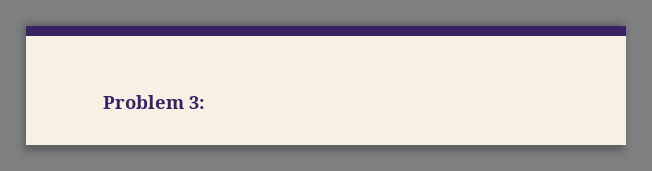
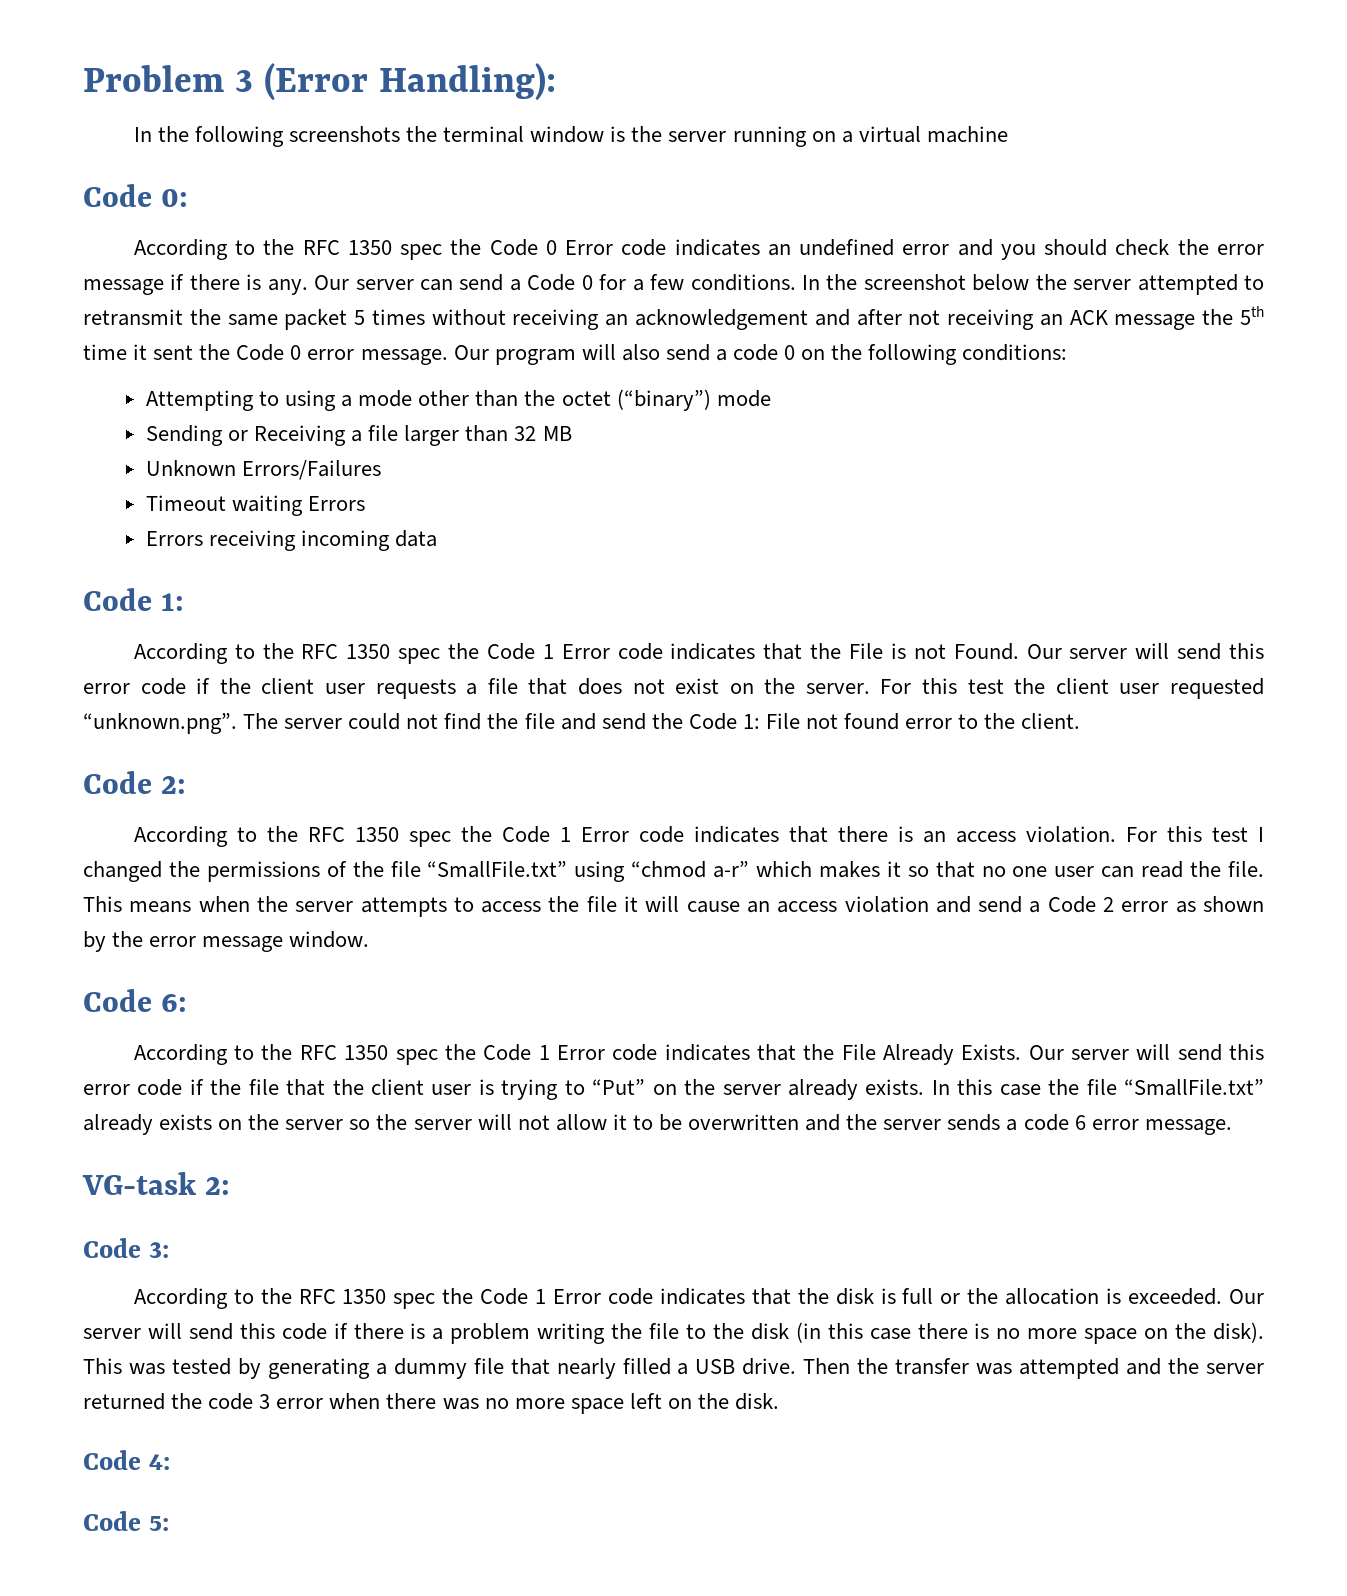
- Problem 3:
+ Problem 3 (Error Handling):
+ In the following screenshots the terminal window is the server running on a virtual machine
+ Code 0:
+ According to the RFC 1350 spec the Code 0 Error code indicates an undefined error and you should check the error message if there is any. Our server can send a Code 0 for a few conditions. In the screenshot below the server attempted to retransmit the same packet 5 times without receiving an acknowledgement and after not receiving an ACK message the 5th time it sent the Code 0 error message. Our program will also send a code 0 on the following conditions:
+ Attempting to using a mode other than the octet (“binary”) mode
+ Sending or Receiving a file larger than 32 MB
+ Unknown Errors/Failures
+ Timeout waiting Errors
+ Errors receiving incoming data
+ Code 1:
+ According to the RFC 1350 spec the Code 1 Error code indicates that the File is not Found. Our server will send this error code if the client user requests a file that does not exist on the server. For this test the client user requested “unknown.png”. The server could not find the file and send the Code 1: File not found error to the client.
+ Code 2:
+ According to the RFC 1350 spec the Code 1 Error code indicates that there is an access violation. For this test I changed the permissions of the file “SmallFile.txt” using “chmod a-r” which makes it so that no one user can read the file. This means when the server attempts to access the file it will cause an access violation and send a Code 2 error as shown by the error message window.
+ Code 6:
+ According to the RFC 1350 spec the Code 1 Error code indicates that the File Already Exists. Our server will send this error code if the file that the client user is trying to “Put” on the server already exists. In this case the file “SmallFile.txt” already exists on the server so the server will not allow it to be overwritten and the server sends a code 6 error message.
+ VG-task 2:
+ Code 3:
+ According to the RFC 1350 spec the Code 1 Error code indicates that the disk is full or the allocation is exceeded. Our server will send this code if there is a problem writing the file to the disk (in this case there is no more space on the disk). This was tested by generating a dummy file that nearly filled a USB drive. Then the transfer was attempted and the server returned the code 3 error when there was no more space left on the disk.
+ Code 4:
+ Code 5:

